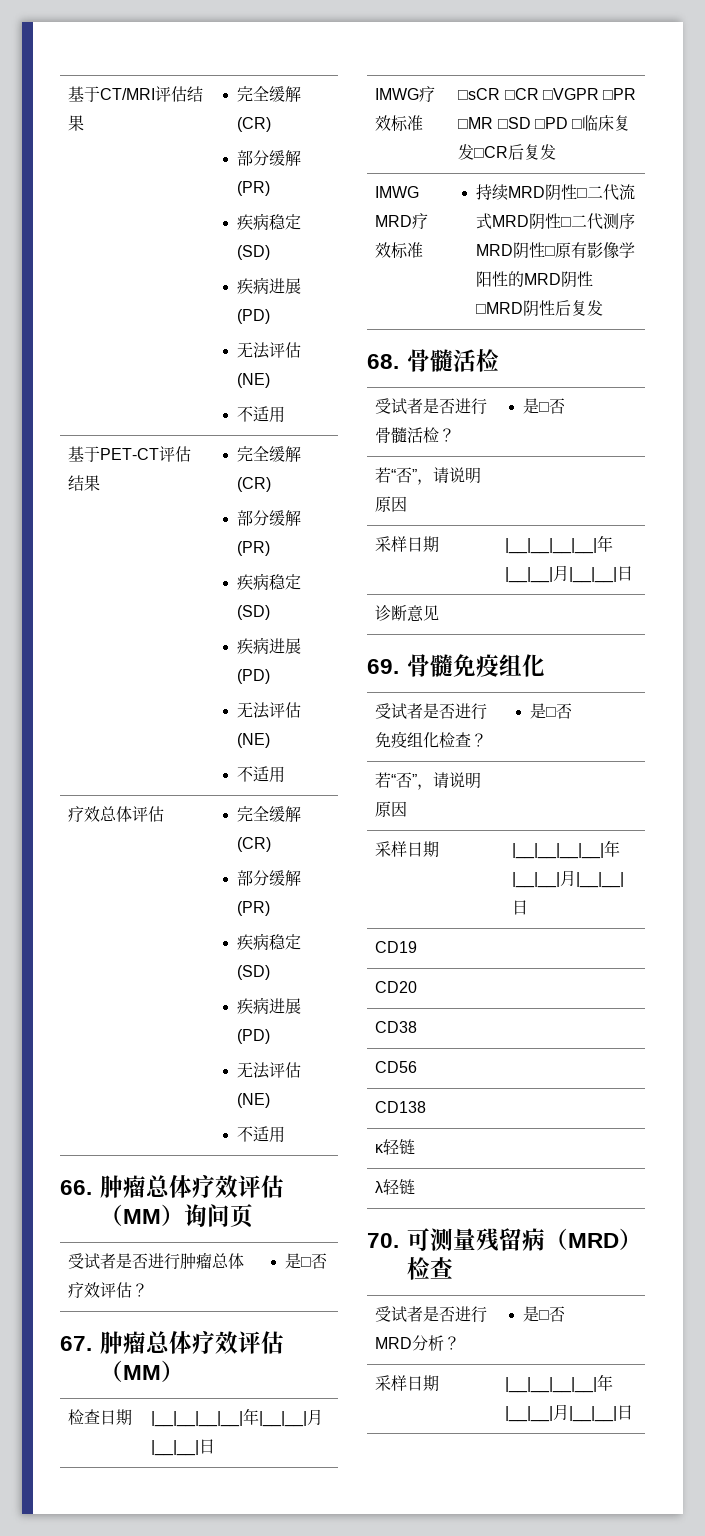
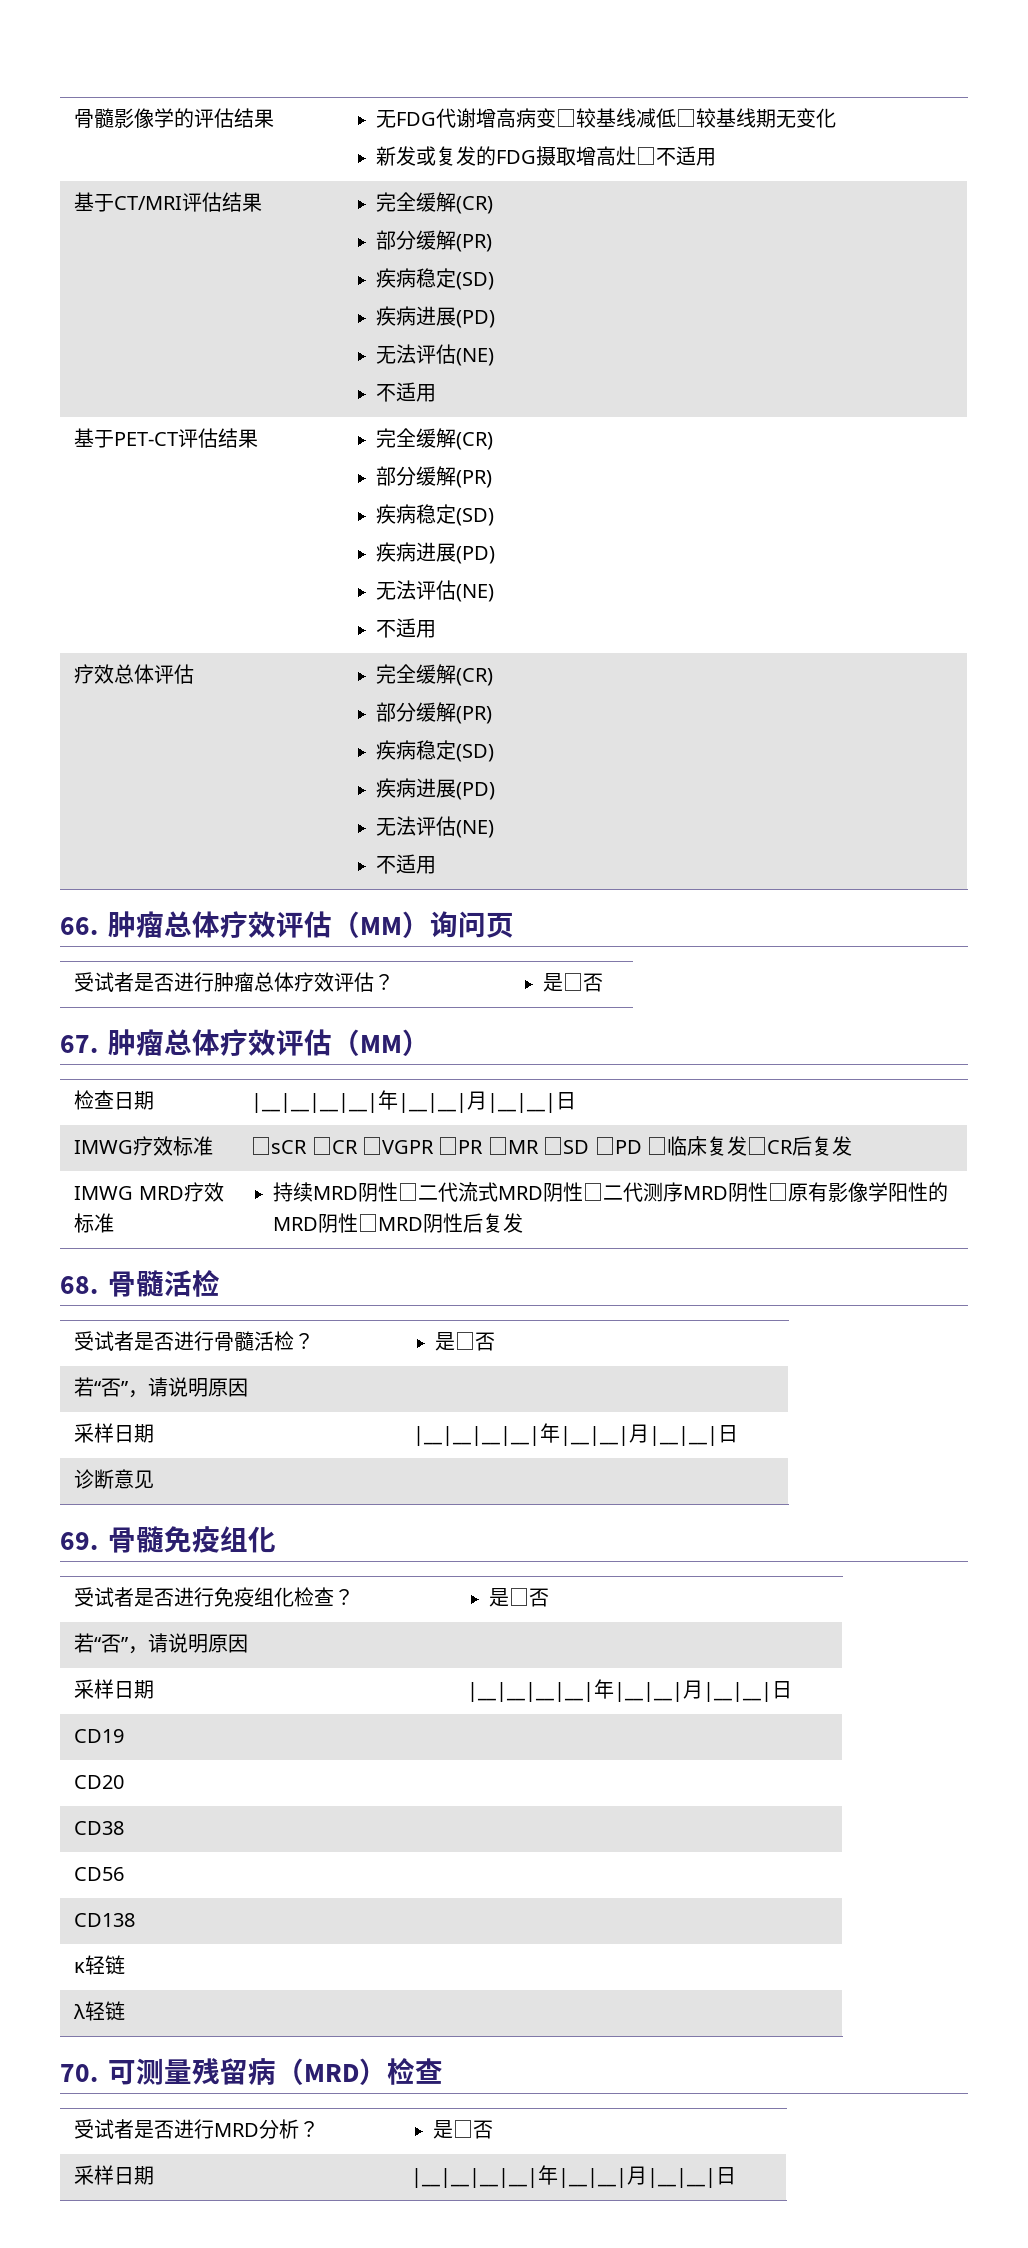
+ 骨髓影像学的评估结果 | 无FDG代谢增高病变□较基线减低□较基线期无变化
+ 新发或复发的FDG摄取增高灶□不适用

